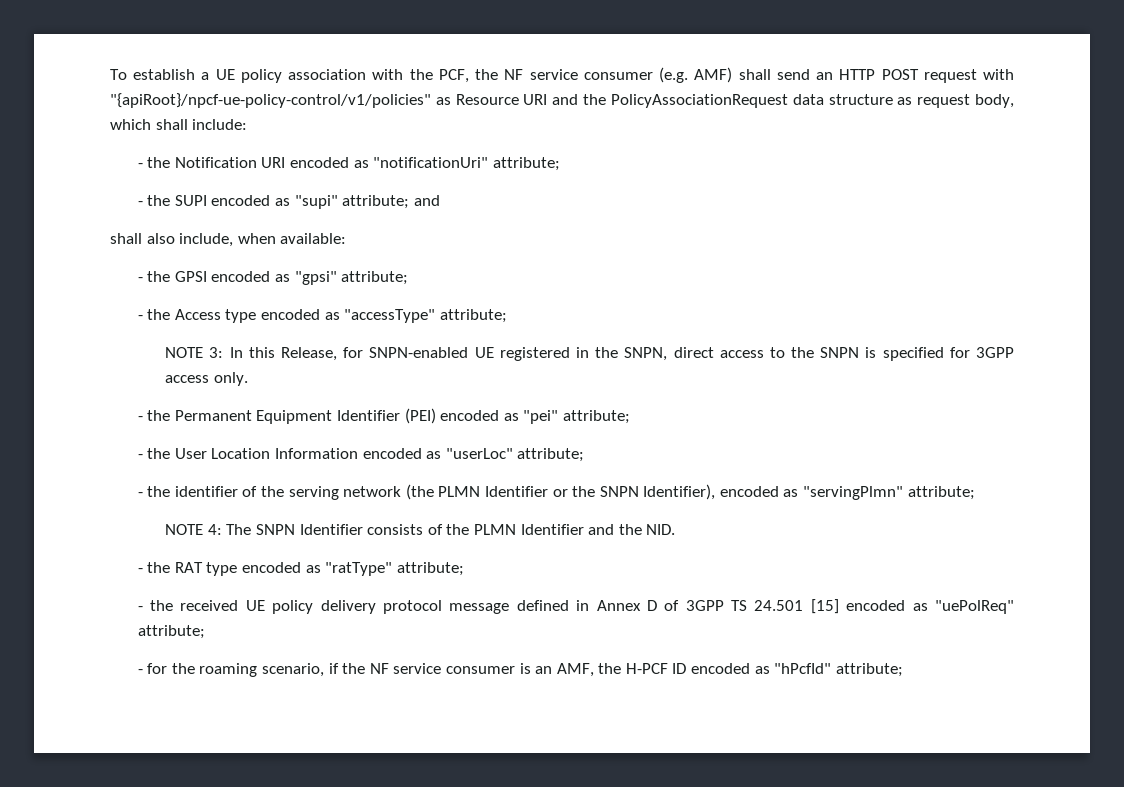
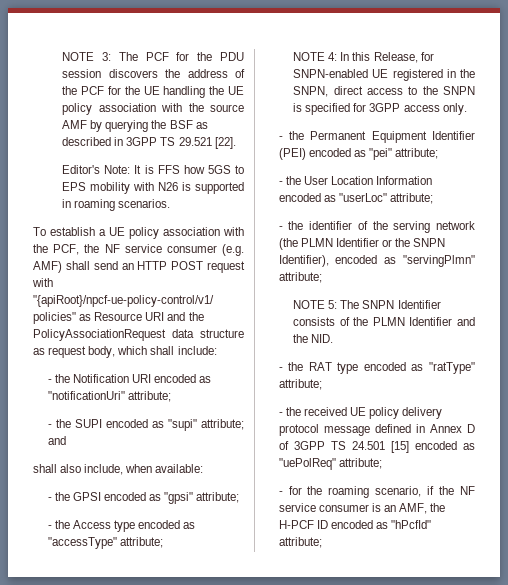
+ NOTE 3: The PCF for the PDU session discovers the address of the PCF for the UE handling the UE policy association with the source AMF by querying the BSF as described in 3GPP TS 29.521 [22].
+ Editor's Note: It is FFS how 5GS to EPS mobility with N26 is supported in roaming scenarios.
- NOTE 3: In this Release, for SNPN-enabled UE registered in the SNPN, direct access to the SNPN is specified for 3GPP access only.
+ NOTE 4: In this Release, for SNPN-enabled UE registered in the SNPN, direct access to the SNPN is specified for 3GPP access only.
- NOTE 4: The SNPN Identifier consists of the PLMN Identifier and the NID.
+ NOTE 5: The SNPN Identifier consists of the PLMN Identifier and the NID.

